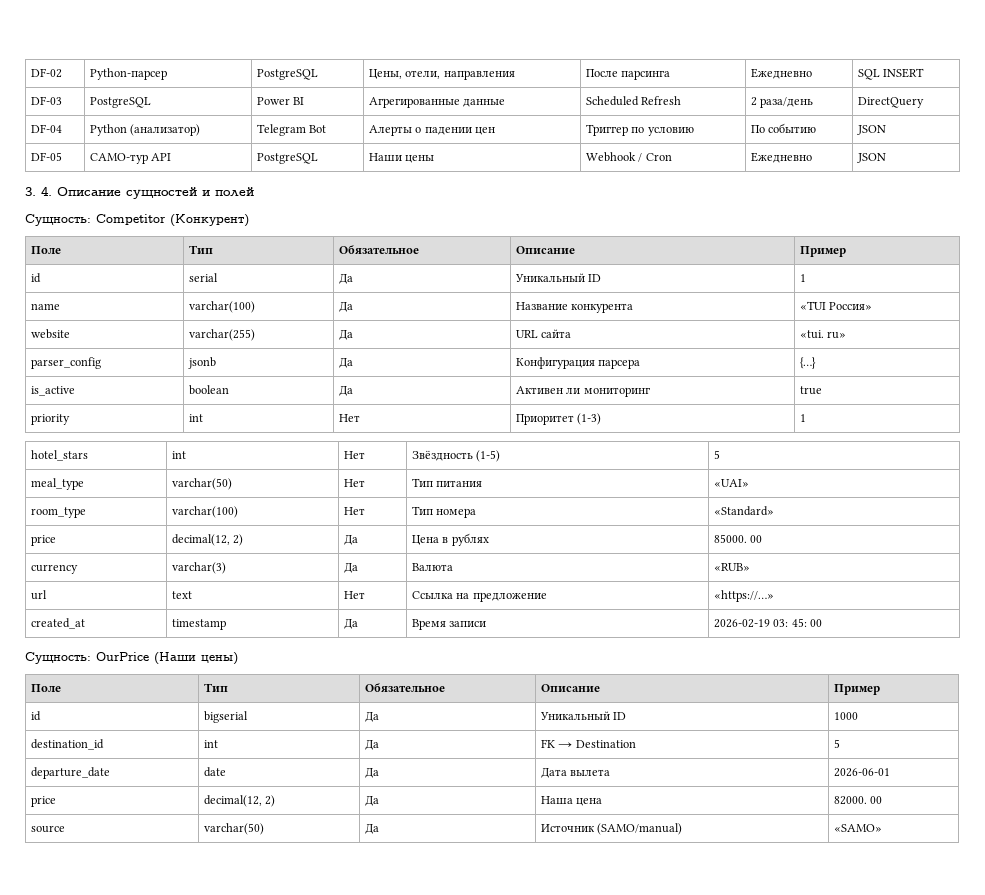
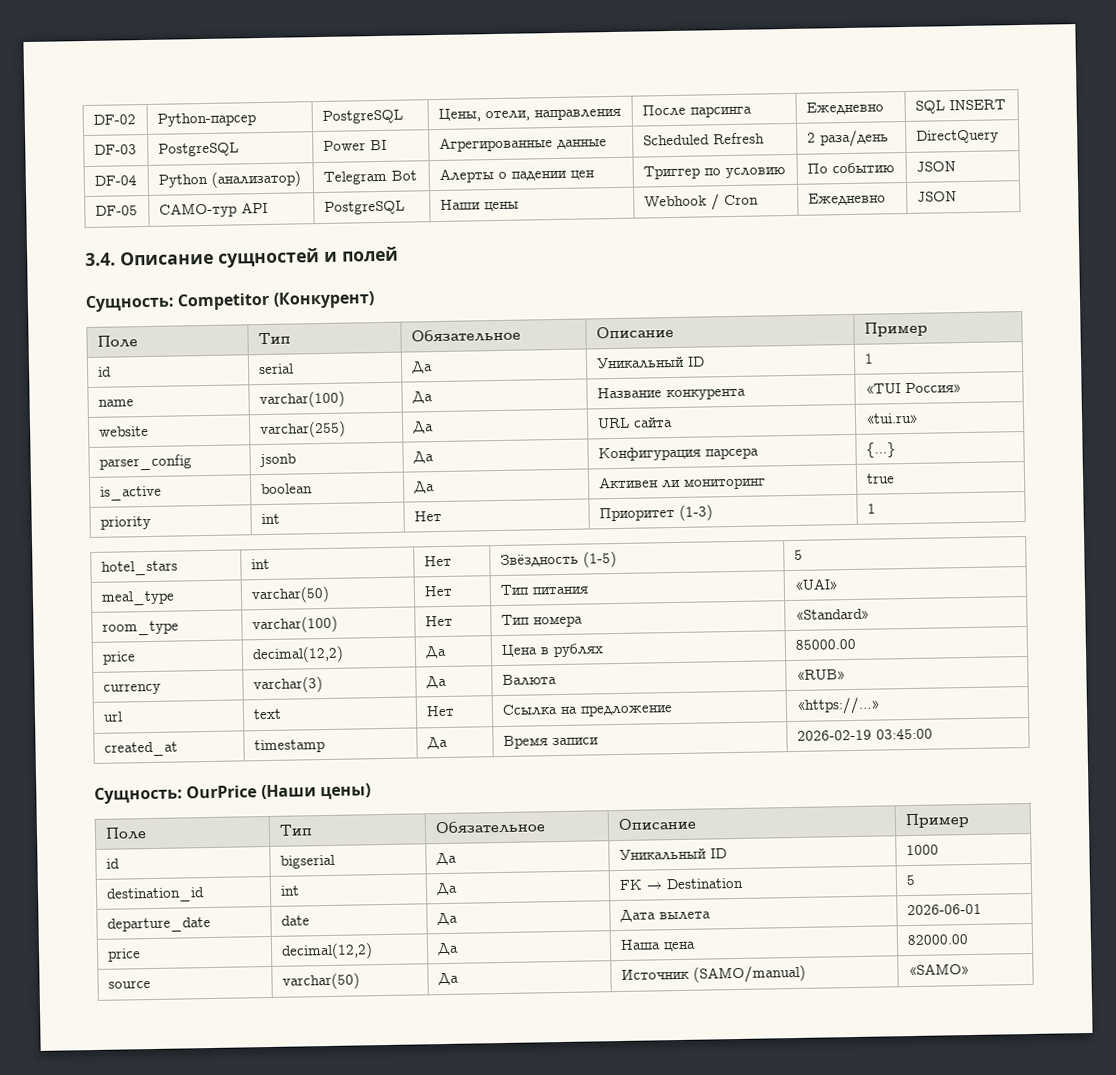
- 3. 4. Описание сущностей и полей
+ 3.4. Описание сущностей и полей
- website | varchar(255) | Да | URL сайта | «tui. ru»
+ website | varchar(255) | Да | URL сайта | «tui.ru»
- price | decimal(12, 2) | Да | Цена в рублях | 85000. 00
+ price | decimal(12,2) | Да | Цена в рублях | 85000.00
- created_at | timestamp | Да | Время записи | 2026-02-19 03: 45: 00
+ created_at | timestamp | Да | Время записи | 2026-02-19 03:45:00
- price | decimal(12, 2) | Да | Наша цена | 82000. 00
+ price | decimal(12,2) | Да | Наша цена | 82000.00

